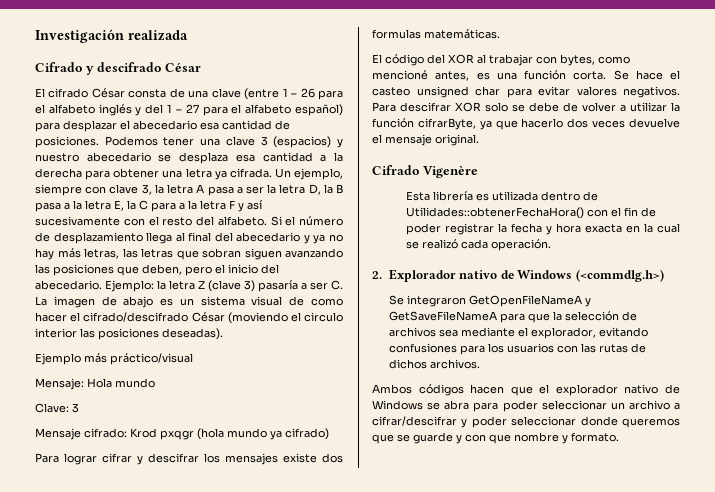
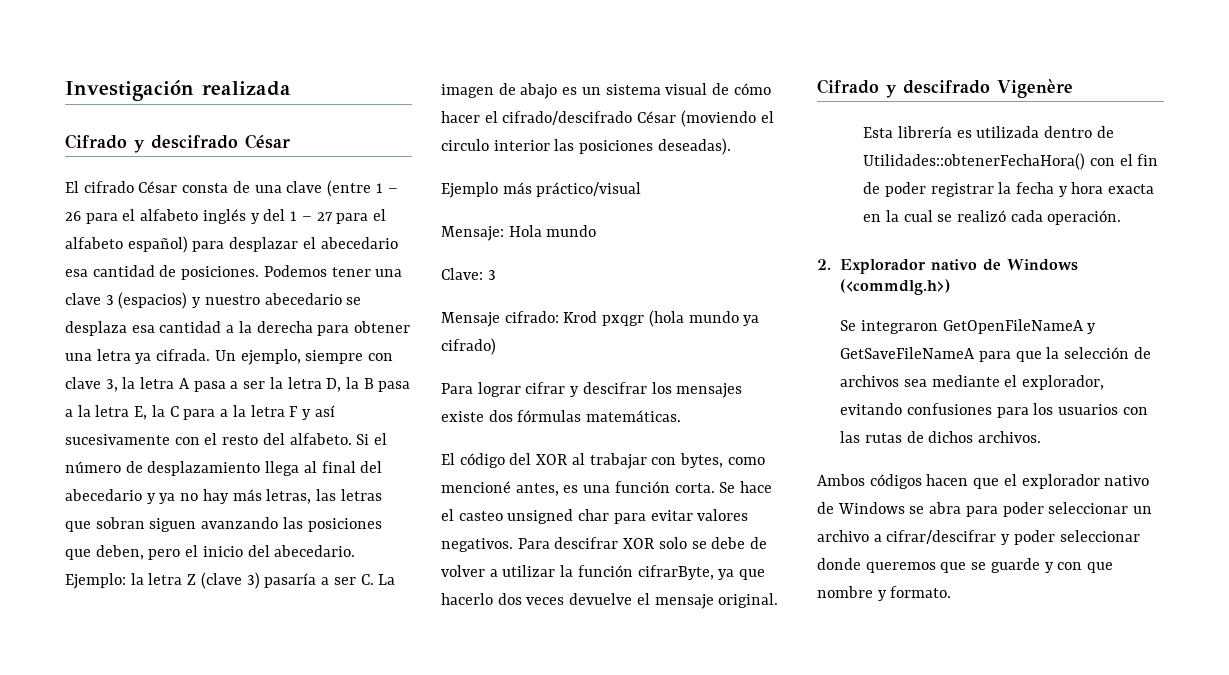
- Ejemplo: la letra Z (clave 3) pasaría a ser C. La imagen de abajo es un sistema visual de como hacer el cifrado/descifrado César (moviendo el circulo interior las posiciones deseadas).
+ Ejemplo: la letra Z (clave 3) pasaría a ser C. La imagen de abajo es un sistema visual de cómo hacer el cifrado/descifrado César (moviendo el circulo interior las posiciones deseadas).
- Para lograr cifrar y descifrar los mensajes existe dos formulas matemáticas.
+ Para lograr cifrar y descifrar los mensajes existe dos fórmulas matemáticas.
- Cifrado Vigenère
+ Cifrado y descifrado Vigenère

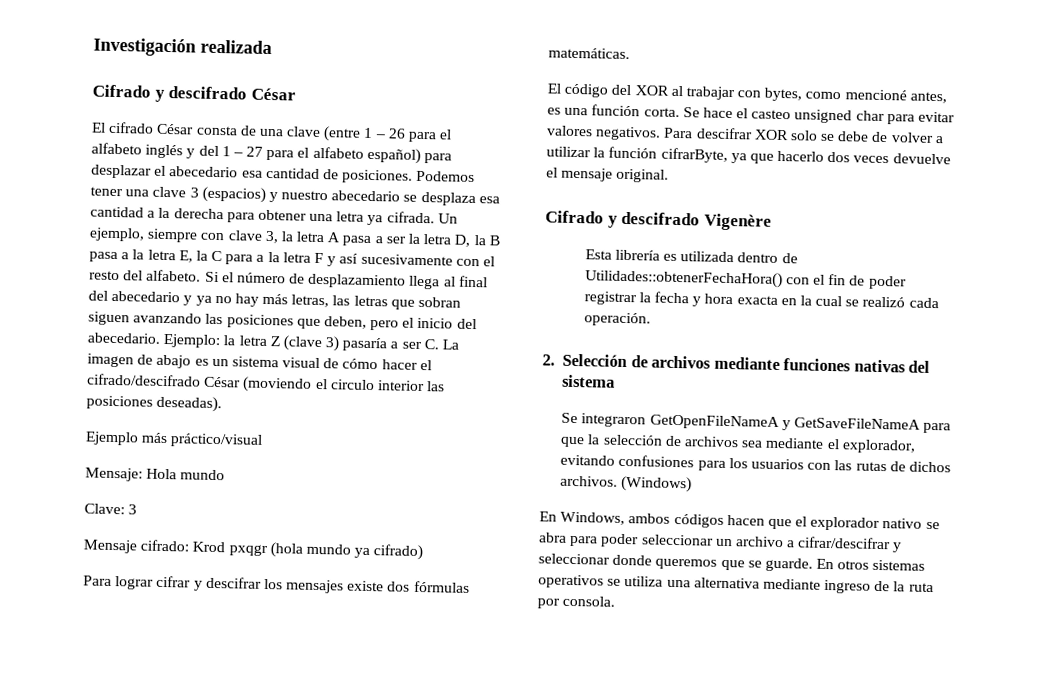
- 2. Explorador nativo de Windows (<commdlg.h>)
+ 2. Selección de archivos mediante funciones nativas del sistema
- Se integraron GetOpenFileNameA y GetSaveFileNameA para que la selección de archivos sea mediante el explorador, evitando confusiones para los usuarios con las rutas de dichos archivos.
- Ambos códigos hacen que el explorador nativo de Windows se abra para poder seleccionar un archivo a cifrar/descifrar y poder seleccionar donde queremos que se guarde y con que nombre y formato.
+ Se integraron GetOpenFileNameA y GetSaveFileNameA para que la selección de archivos sea mediante el explorador, evitando confusiones para los usuarios con las rutas de dichos archivos. (Windows)
+ En Windows, ambos códigos hacen que el explorador nativo se abra para poder seleccionar un archivo a cifrar/descifrar y seleccionar donde queremos que se guarde. En otros sistemas operativos se utiliza una alternativa mediante ingreso de la ruta por consola.

